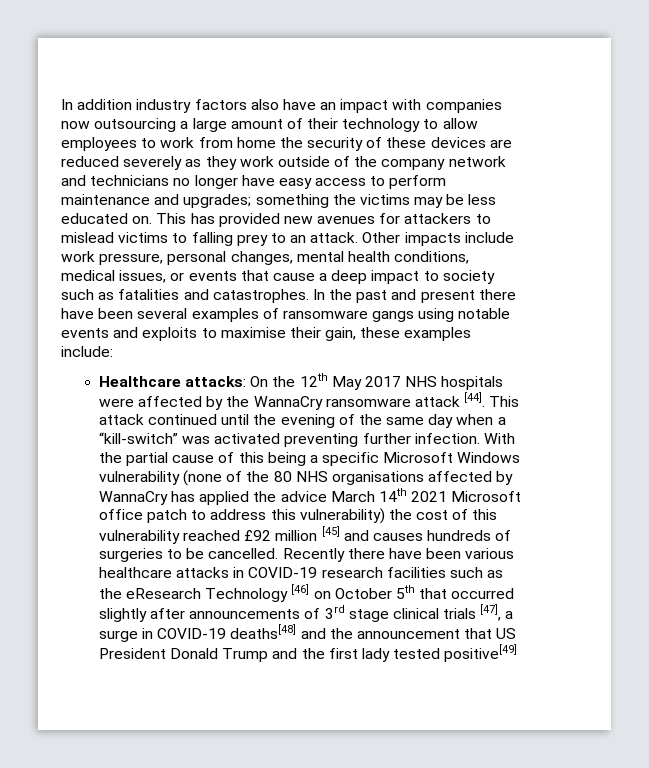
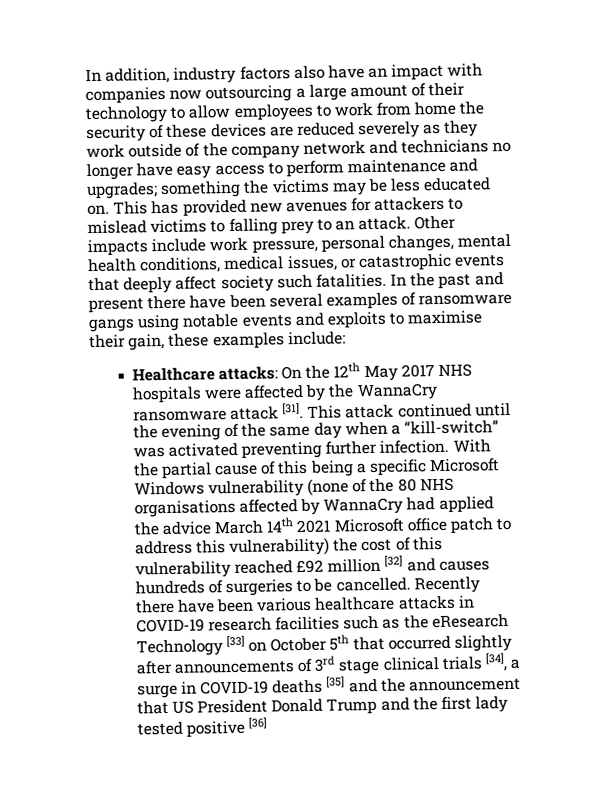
- In addition industry factors also have an impact with companies now outsourcing a large amount of their technology to allow employees to work from home the security of these devices are reduced severely as they work outside of the company network and technicians no longer have easy access to perform maintenance and upgrades; something the victims may be less educated on.
+ In addition, industry factors also have an impact with companies now outsourcing a large amount of their technology to allow employees to work from home the security of these devices are reduced severely as they work outside of the company network and technicians no longer have easy access to perform maintenance and upgrades; something the victims may be less educated on.
- Other impacts include work pressure, personal changes, mental health conditions, medical issues, or events that cause a deep impact to society such as fatalities and catastrophes.
+ Other impacts include work pressure, personal changes, mental health conditions, medical issues, or catastrophic events that deeply affect society such fatalities.
- Healthcare attacks: On the 12th May 2017 NHS hospitals were affected by the WannaCry ransomware attack [44].
+ Healthcare attacks: On the 12th May 2017 NHS hospitals were affected by the WannaCry ransomware attack [31].
- With the partial cause of this being a specific Microsoft Windows vulnerability (none of the 80 NHS organisations affected by WannaCry has applied the advice March 14th 2021 Microsoft office patch to address this vulnerability) the cost of this vulnerability reached £92 million [45] and causes hundreds of surgeries to be cancelled.
+ With the partial cause of this being a specific Microsoft Windows vulnerability (none of the 80 NHS organisations affected by WannaCry had applied the advice March 14th 2021 Microsoft office patch to address this vulnerability) the cost of this vulnerability reached £92 million [32] and causes hundreds of surgeries to be cancelled.
- Recently there have been various healthcare attacks in COVID-19 research facilities such as the eResearch Technology [46] on October 5th that occurred slightly after announcements of 3rd stage clinical trials [47], a surge in COVID-19 deaths[48] and the announcement that US President Donald Trump and the first lady tested positive[49]
+ Recently there have been various healthcare attacks in COVID-19 research facilities such as the eResearch Technology [33] on October 5th that occurred slightly after announcements of 3rd stage clinical trials [34], a surge in COVID-19 deaths [35] and the announcement that US President Donald Trump and the first lady tested positive [36]

